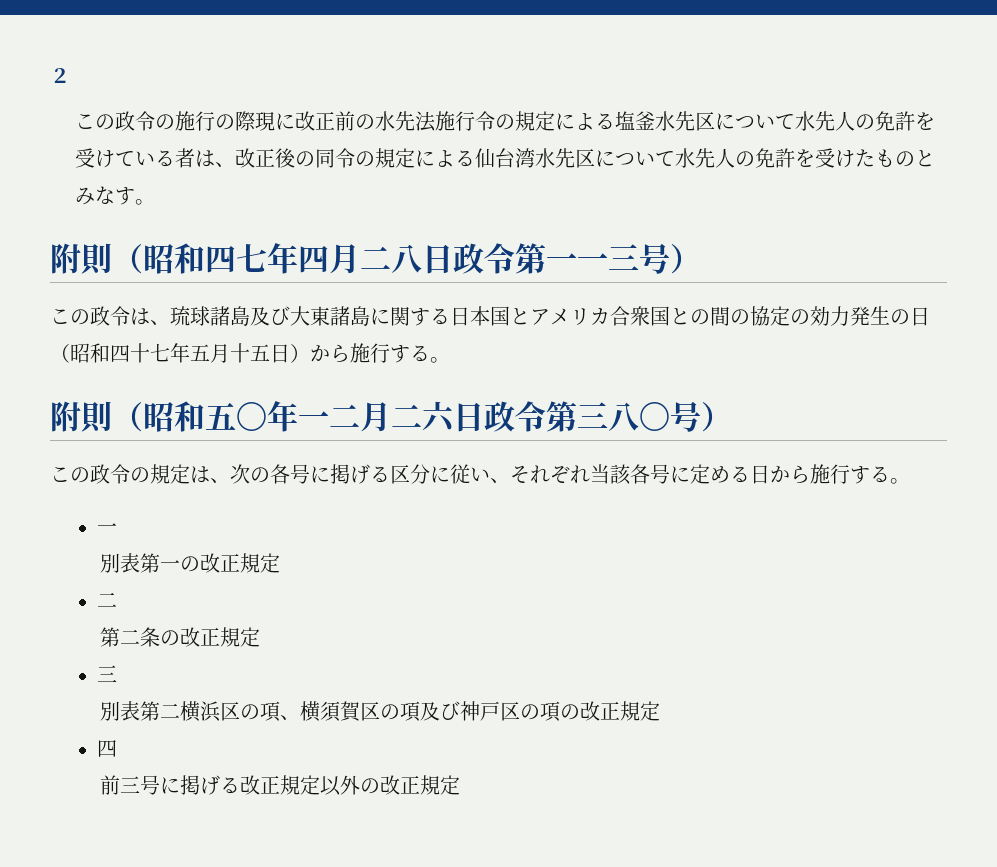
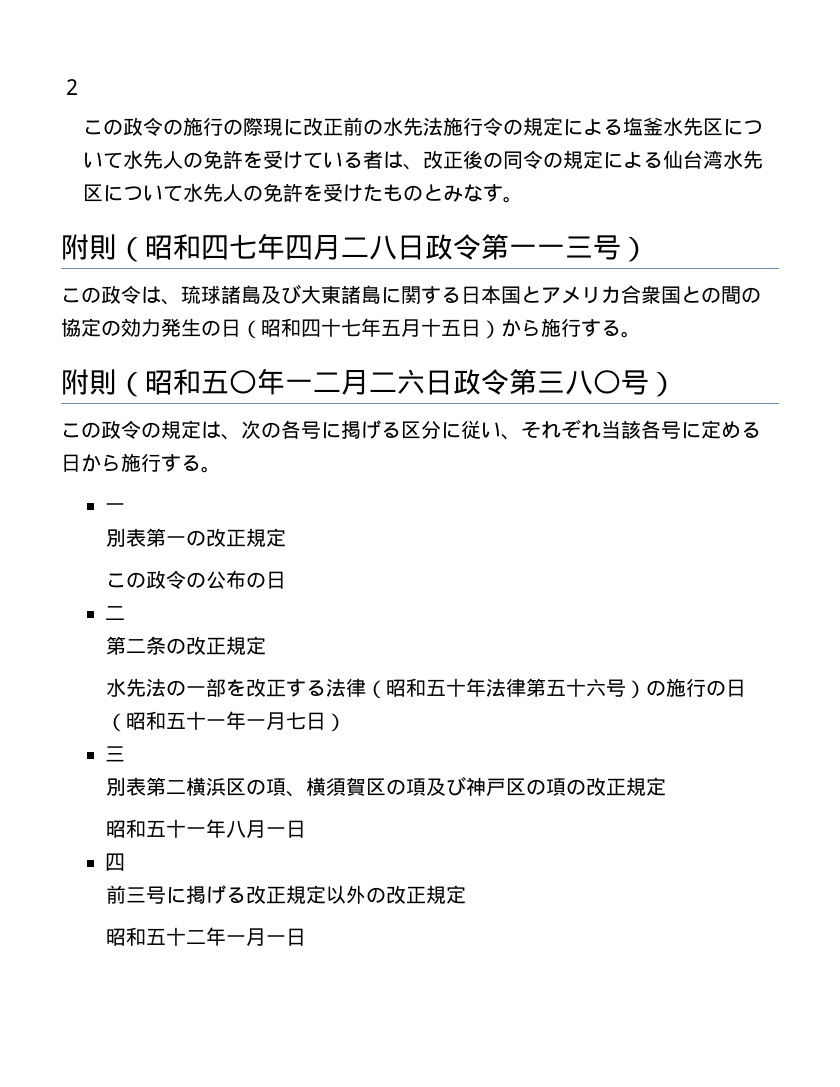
+ この政令の公布の日
+ 水先法の一部を改正する法律（昭和五十年法律第五十六号）の施行の日（昭和五十一年一月七日）
+ 昭和五十一年八月一日
+ 昭和五十二年一月一日

